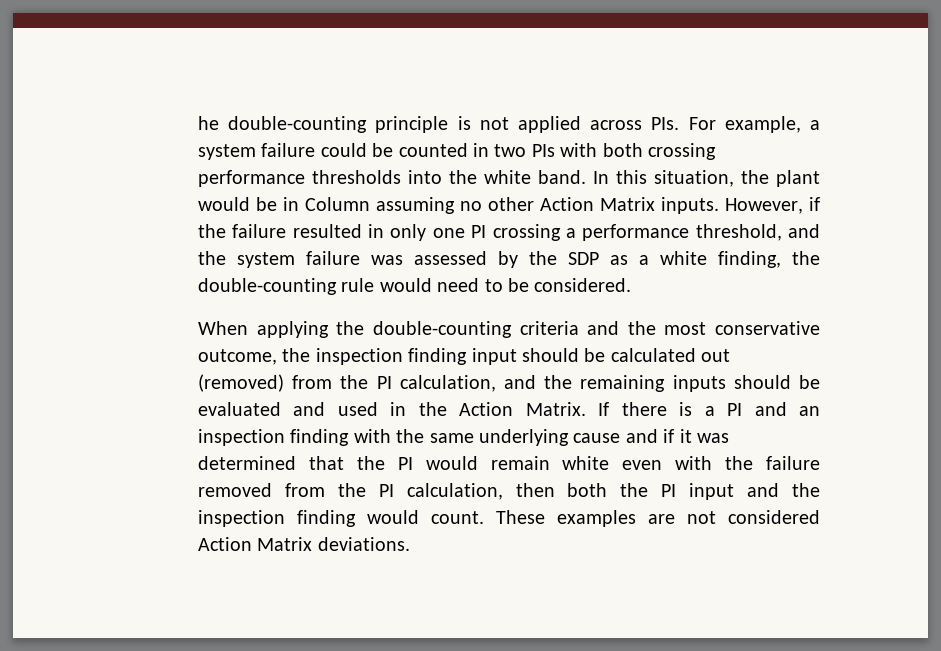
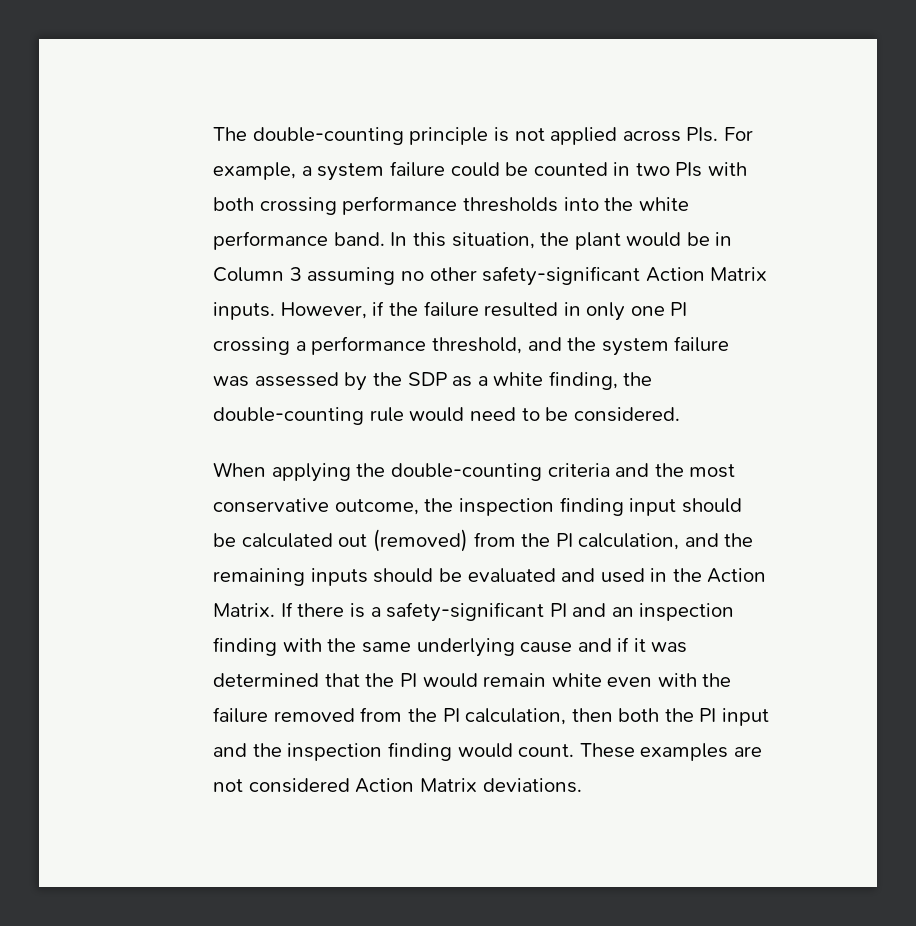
- he double-counting principle is not applied across PIs. For example, a system failure could be counted in two PIs with both crossing performance thresholds into the white band.
+ The double-counting principle is not applied across PIs. For example, a system failure could be counted in two PIs with both crossing performance thresholds into the white performance band.
- In this situation, the plant would be in Column assuming no other Action Matrix inputs.
+ In this situation, the plant would be in Column 3 assuming no other safety-significant Action Matrix inputs.
- If there is a PI and an inspection finding with the same underlying cause and if it was determined that the PI would remain white even with the failure removed from the PI calculation, then both the PI input and the inspection finding would count.
+ If there is a safety-significant PI and an inspection finding with the same underlying cause and if it was determined that the PI would remain white even with the failure removed from the PI calculation, then both the PI input and the inspection finding would count.

